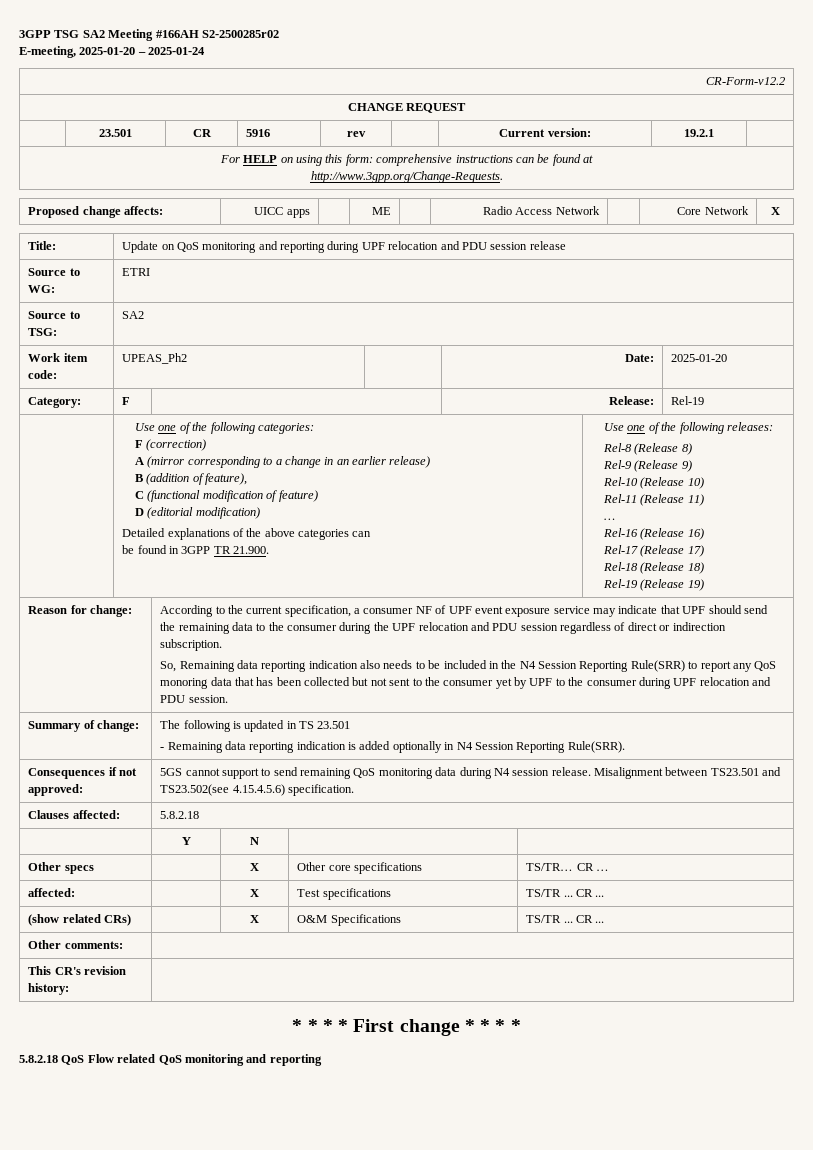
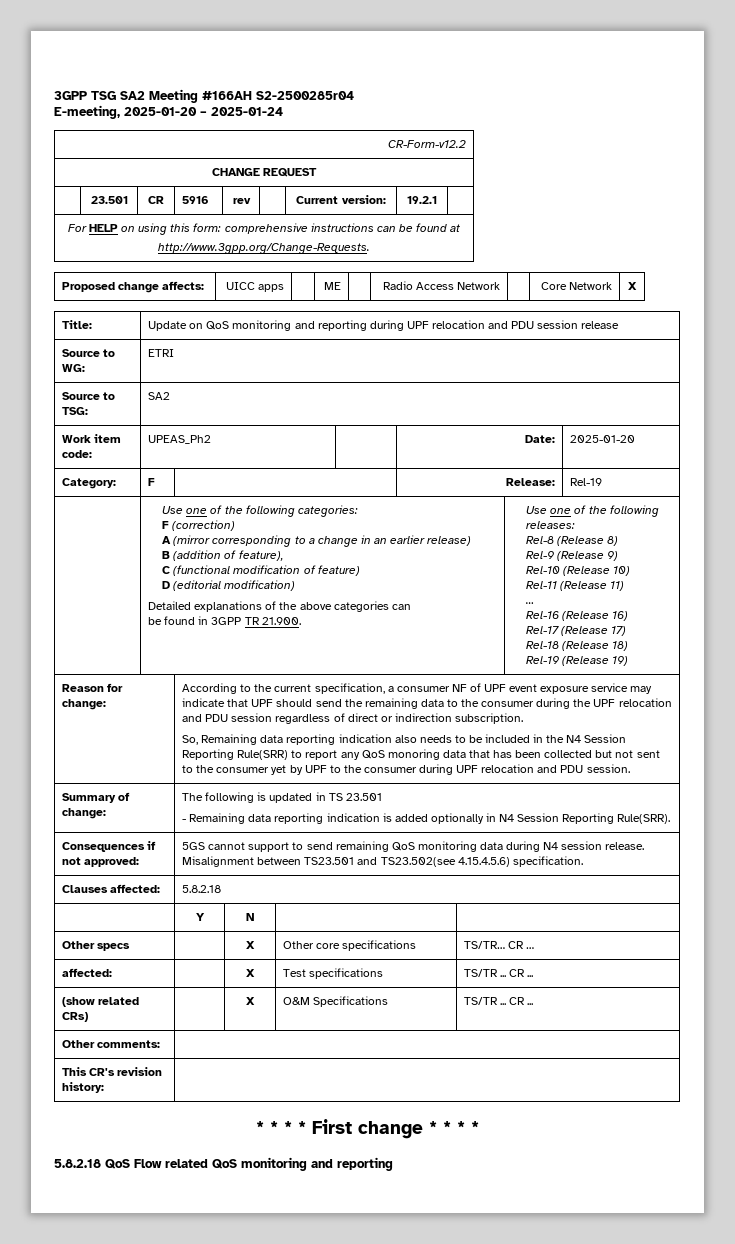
- 3GPP TSG SA2 Meeting #166AH S2-2500285r02
+ 3GPP TSG SA2 Meeting #166AH S2-2500285r04

